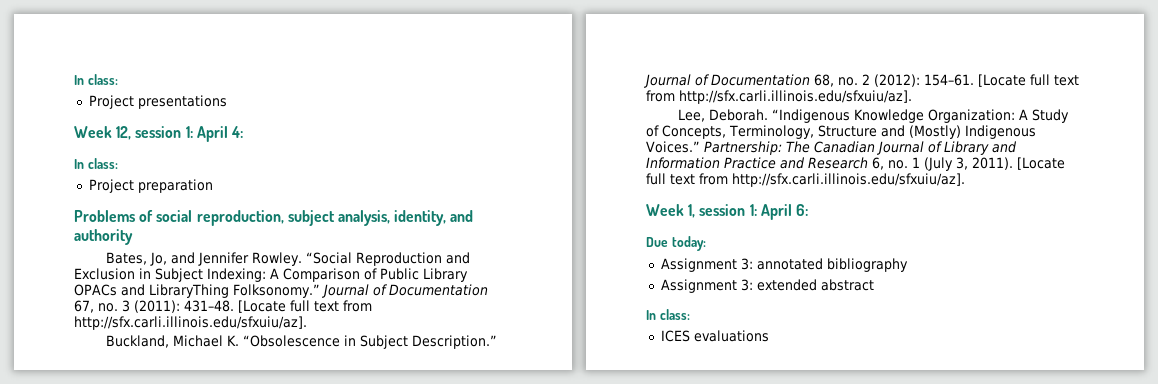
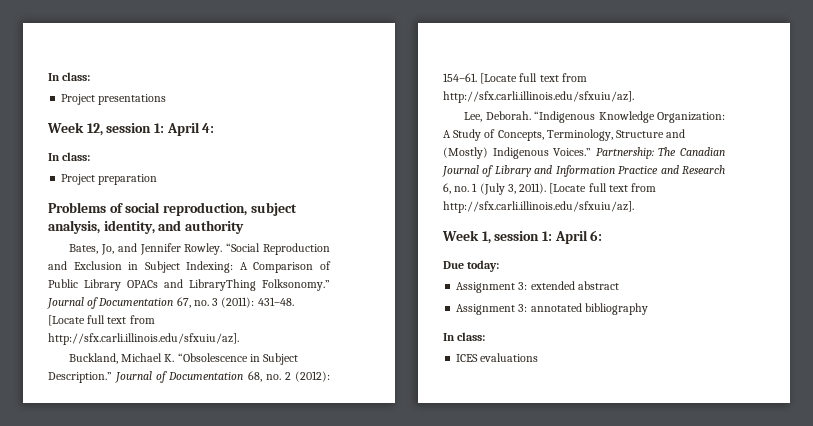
+ Assignment 3: extended abstract
  Assignment 3: annotated bibliography
- Assignment 3: extended abstract

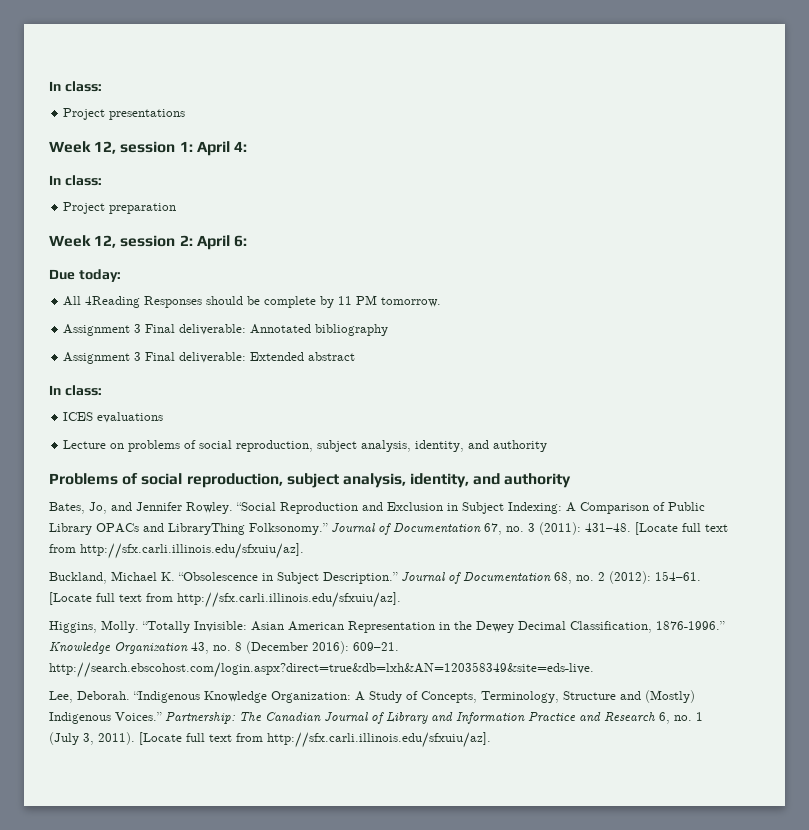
+ Week 12, session 2: April 6:
+ Due today:
+ All 4Reading Responses should be complete by 11 PM tomorrow.
+ Assignment 3 Final deliverable: Annotated bibliography
+ Assignment 3 Final deliverable: Extended abstract
+ In class:
+ ICES evaluations
+ Lecture on problems of social reproduction, subject analysis, identity, and authority
+ Higgins, Molly. “Totally Invisible: Asian American Representation in the Dewey Decimal Classification, 1876-1996.” Knowledge Organization 43, no. 8 (December 2016): 609–21. http://search.ebscohost.com/login.aspx?direct=true&db=lxh&AN=120358349&site=eds-live.
- Week 1, session 1: April 6:
- Due today:
- Assignment 3: extended abstract
- Assignment 3: annotated bibliography
- In class:
- ICES evaluations

